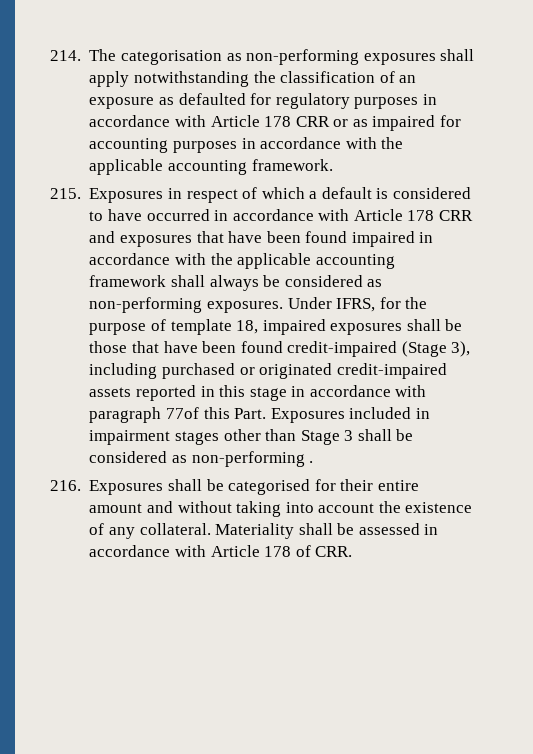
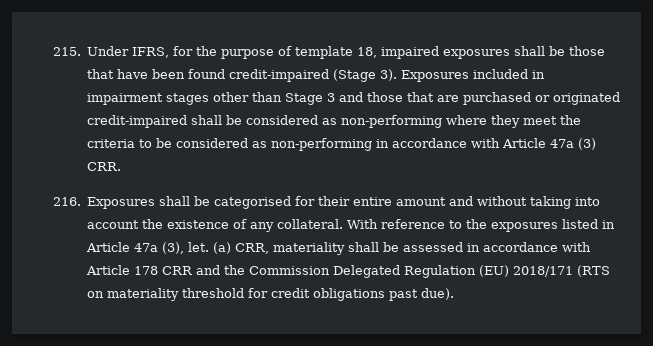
- 214. The categorisation as non-performing exposures shall apply notwithstanding the classification of an exposure as defaulted for regulatory purposes in accordance with Article 178 CRR or as impaired for accounting purposes in accordance with the applicable accounting framework.
- 215. Exposures in respect of which a default is considered to have occurred in accordance with Article 178 CRR and exposures that have been found impaired in accordance with the applicable accounting framework shall always be considered as non-performing exposures. Under IFRS, for the purpose of template 18, impaired exposures shall be those that have been found credit-impaired (Stage 3), including purchased or originated credit-impaired assets reported in this stage in accordance with paragraph 77of this Part.
+ 215. Under IFRS, for the purpose of template 18, impaired exposures shall be those that have been found credit-impaired (Stage 3).
- Exposures included in impairment stages other than Stage 3 shall be considered as non-performing .
+ Exposures included in impairment stages other than Stage 3 and those that are purchased or originated credit-impaired shall be considered as non-performing where they meet the criteria to be considered as non-performing in accordance with Article 47a (3) CRR.
- Materiality shall be assessed in accordance with Article 178 of CRR.
+ With reference to the exposures listed in Article 47a (3), let. (a) CRR, materiality shall be assessed in accordance with Article 178 CRR and the Commission Delegated Regulation (EU) 2018/171 (RTS on materiality threshold for credit obligations past due).

